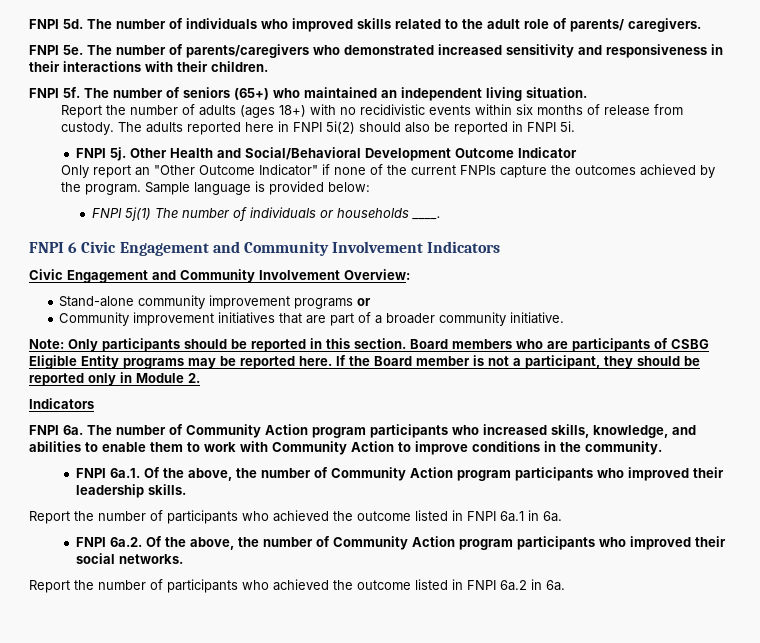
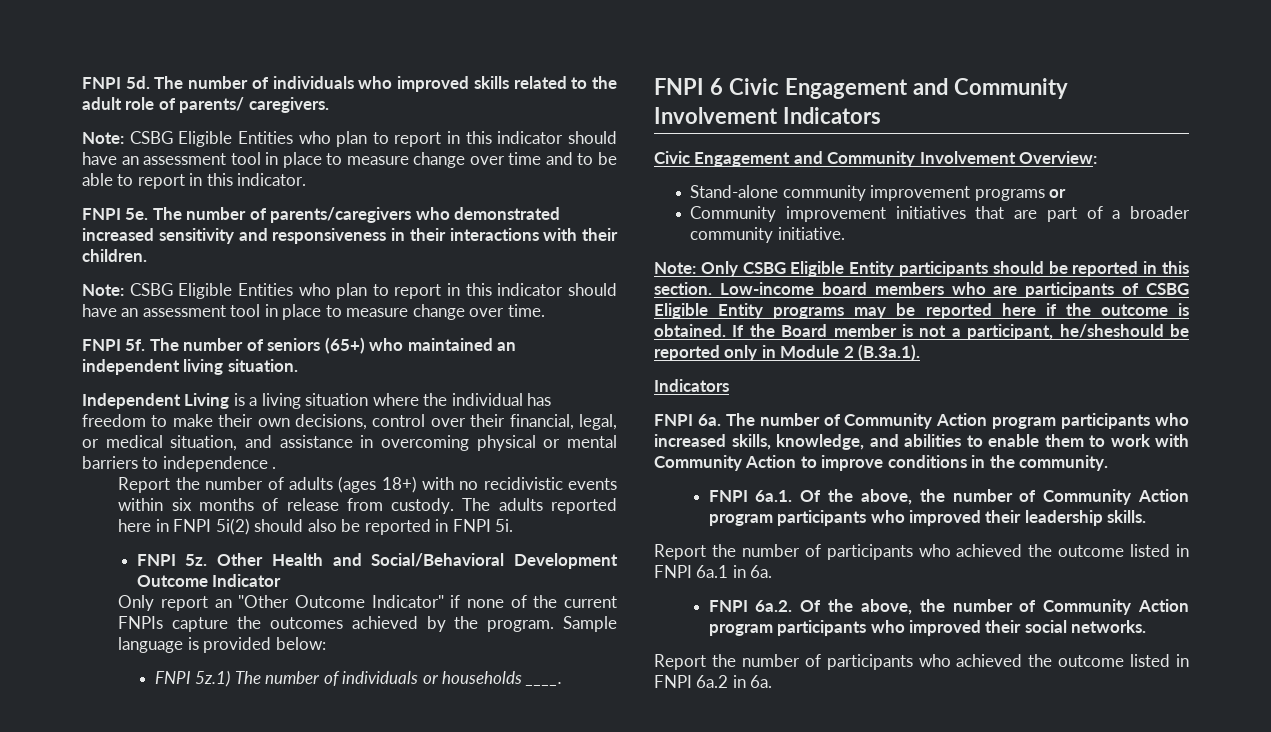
+ Note: CSBG Eligible Entities who plan to report in this indicator should have an assessment tool in place to measure change over time and to be able to report in this indicator.
+ Note: CSBG Eligible Entities who plan to report in this indicator should have an assessment tool in place to measure change over time.
+ Independent Living is a living situation where the individual has freedom to make their own decisions, control over their financial, legal, or medical situation, and assistance in overcoming physical or mental barriers to independence .
- FNPI 5j.
+ FNPI 5z.
- FNPI 5j(1) The number of individuals or households ____.
+ FNPI 5z.1) The number of individuals or households ____.
- Note: Only participants should be reported in this section.
+ Note: Only CSBG Eligible Entity participants should be reported in this section.
- Board members who are participants of CSBG Eligible Entity programs may be reported here.
+ Low-income board members who are participants of CSBG Eligible Entity programs may be reported here if the outcome is obtained.
- If the Board member is not a participant, they should be reported only in Module 2.
+ If the Board member is not a participant, he/sheshould be reported only in Module 2 (B.3a.1).

